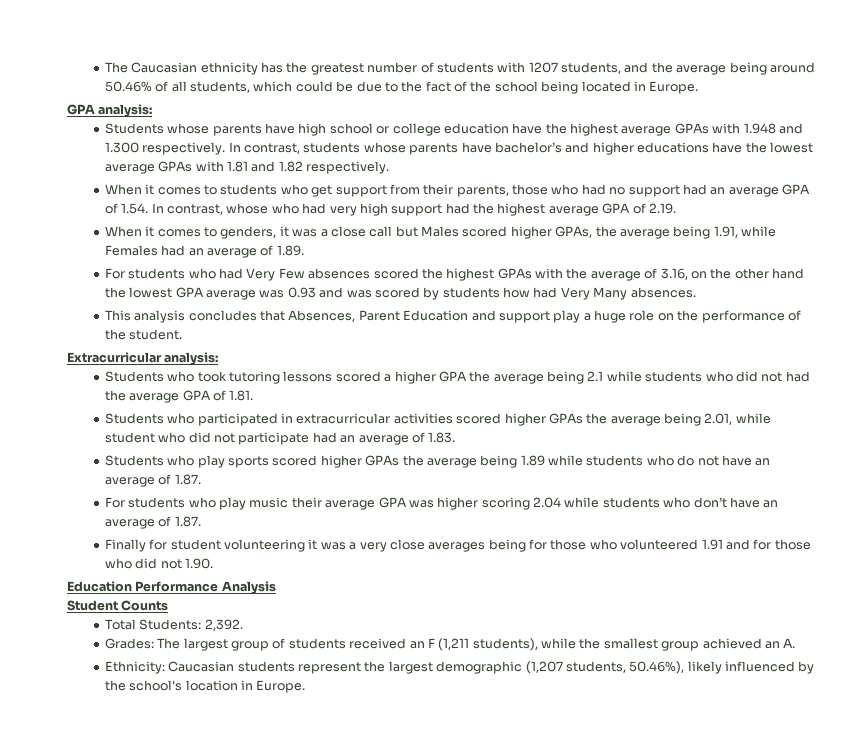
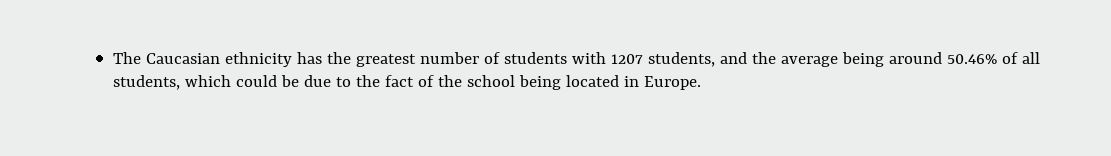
- GPA analysis:
- Students whose parents have high school or college education have the highest average GPAs with 1.948 and 1.300 respectively. In contrast, students whose parents have bachelor’s and higher educations have the lowest average GPAs with 1.81 and 1.82 respectively.
- When it comes to students who get support from their parents, those who had no support had an average GPA of 1.54. In contrast, whose who had very high support had the highest average GPA of 2.19.
- When it comes to genders, it was a close call but Males scored higher GPAs, the average being 1.91, while Females had an average of 1.89.
- For students who had Very Few absences scored the highest GPAs with the average of 3.16, on the other hand the lowest GPA average was 0.93 and was scored by students how had Very Many absences.
- This analysis concludes that Absences, Parent Education and support play a huge role on the performance of the student.
- Extracurricular analysis:
- Students who took tutoring lessons scored a higher GPA the average being 2.1 while students who did not had the average GPA of 1.81.
- Students who participated in extracurricular activities scored higher GPAs the average being 2.01, while student who did not participate had an average of 1.83.
- Students who play sports scored higher GPAs the average being 1.89 while students who do not have an average of 1.87.
- For students who play music their average GPA was higher scoring 2.04 while students who don’t have an average of 1.87.
- Finally for student volunteering it was a very close averages being for those who volunteered 1.91 and for those who did not 1.90.
- Education Performance Analysis
- Student Counts
- Total Students: 2,392.
- Grades: The largest group of students received an F (1,211 students), while the smallest group achieved an A.
- Ethnicity: Caucasian students represent the largest demographic (1,207 students, 50.46%), likely influenced by the school's location in Europe.

